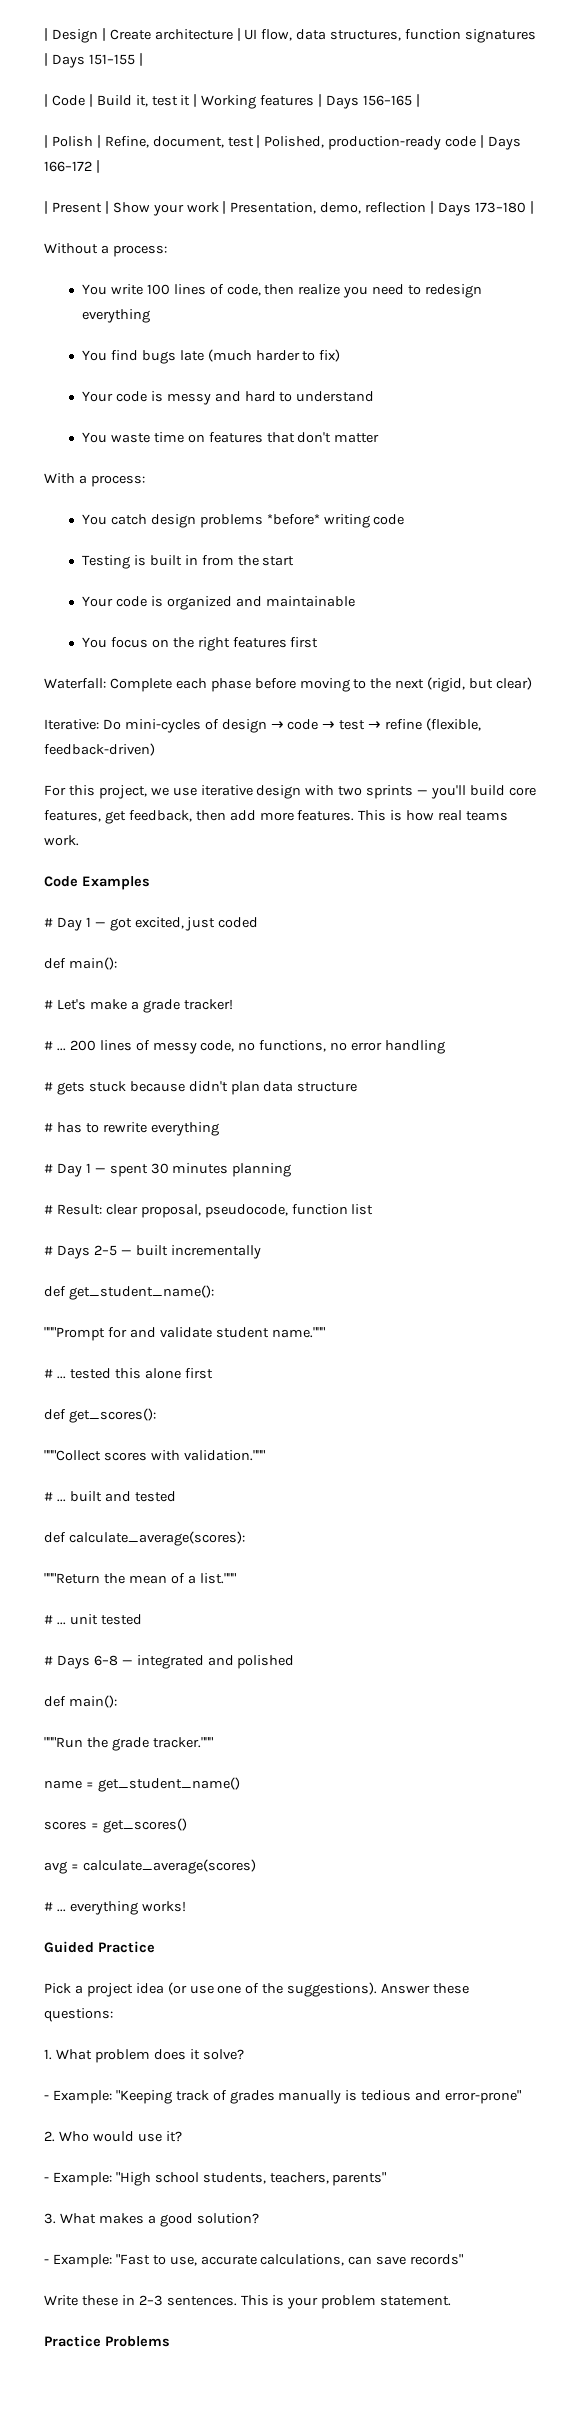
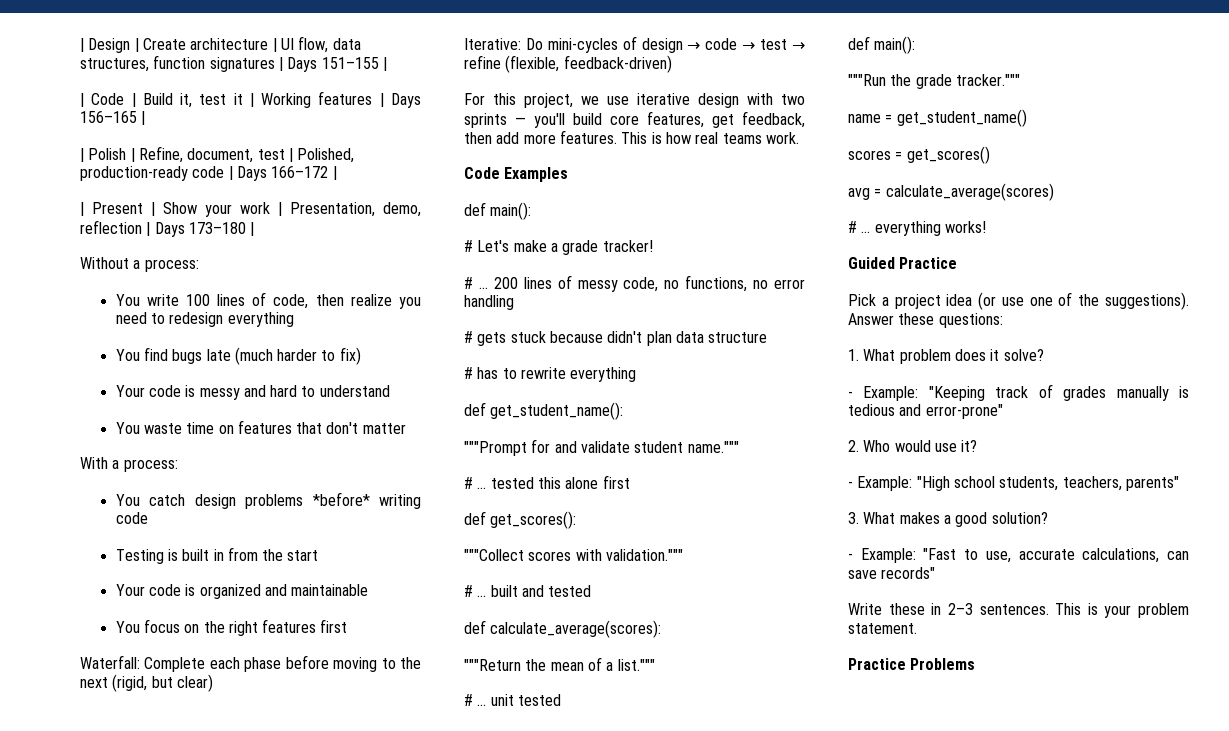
- # Day 1 — got excited, just coded
- # Day 1 — spent 30 minutes planning
- # Result: clear proposal, pseudocode, function list
- # Days 2–5 — built incrementally
- # Days 6–8 — integrated and polished

